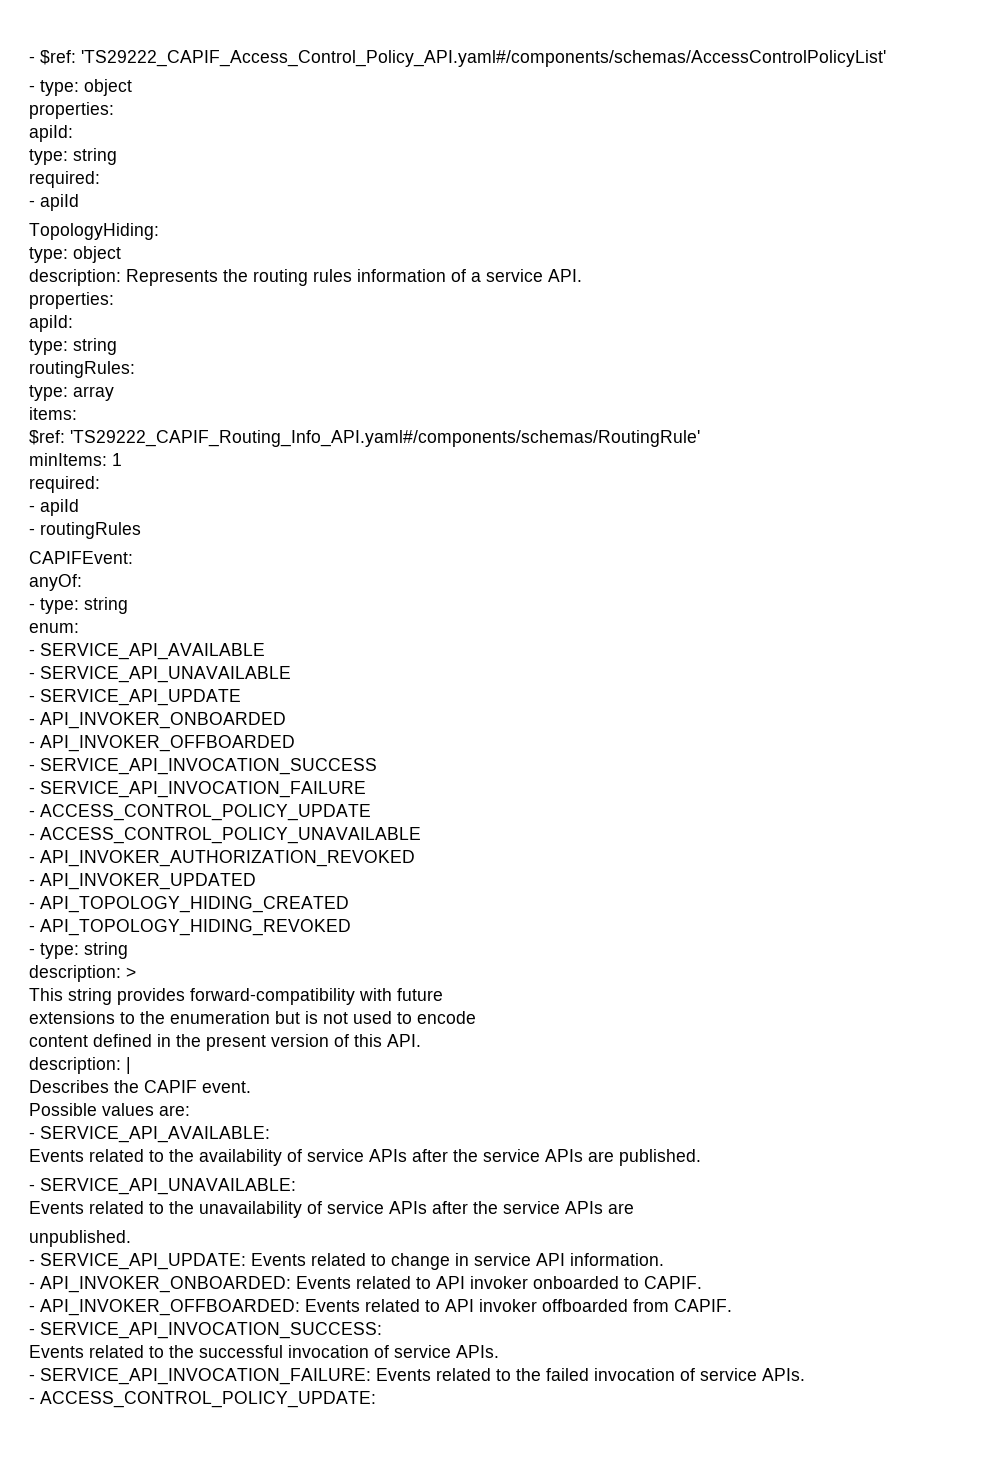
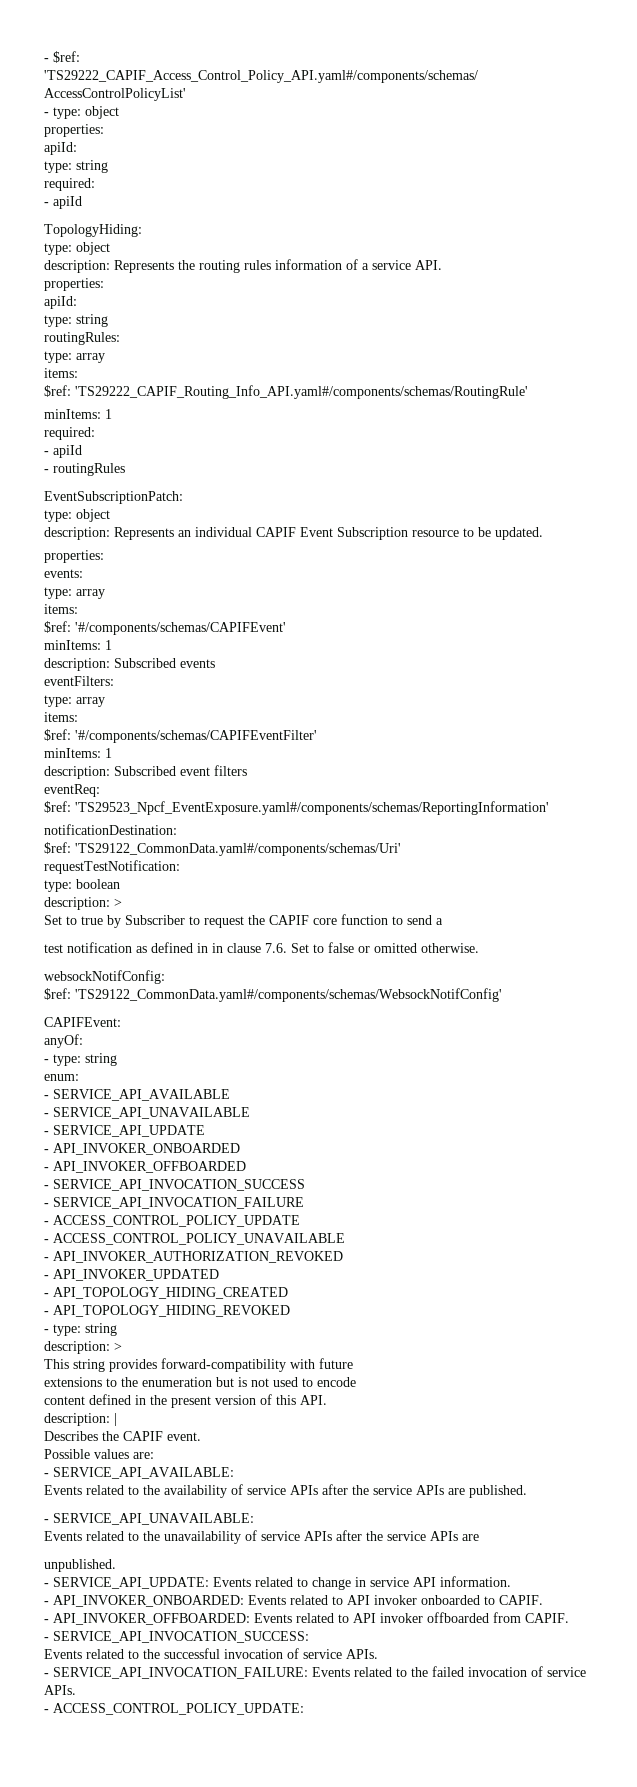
+ EventSubscriptionPatch:
+ type: object
+ description: Represents an individual CAPIF Event Subscription resource to be updated.
+ properties:
+ events:
+ type: array
+ items:
+ $ref: '#/components/schemas/CAPIFEvent'
+ minItems: 1
+ description: Subscribed events
+ eventFilters:
+ type: array
+ items:
+ $ref: '#/components/schemas/CAPIFEventFilter'
+ minItems: 1
+ description: Subscribed event filters
+ eventReq:
+ $ref: 'TS29523_Npcf_EventExposure.yaml#/components/schemas/ReportingInformation'
+ notificationDestination:
+ $ref: 'TS29122_CommonData.yaml#/components/schemas/Uri'
+ requestTestNotification:
+ type: boolean
+ description: >
+ Set to true by Subscriber to request the CAPIF core function to send a
+ test notification as defined in in clause 7.6. Set to false or omitted otherwise.
+ websockNotifConfig:
+ $ref: 'TS29122_CommonData.yaml#/components/schemas/WebsockNotifConfig'

